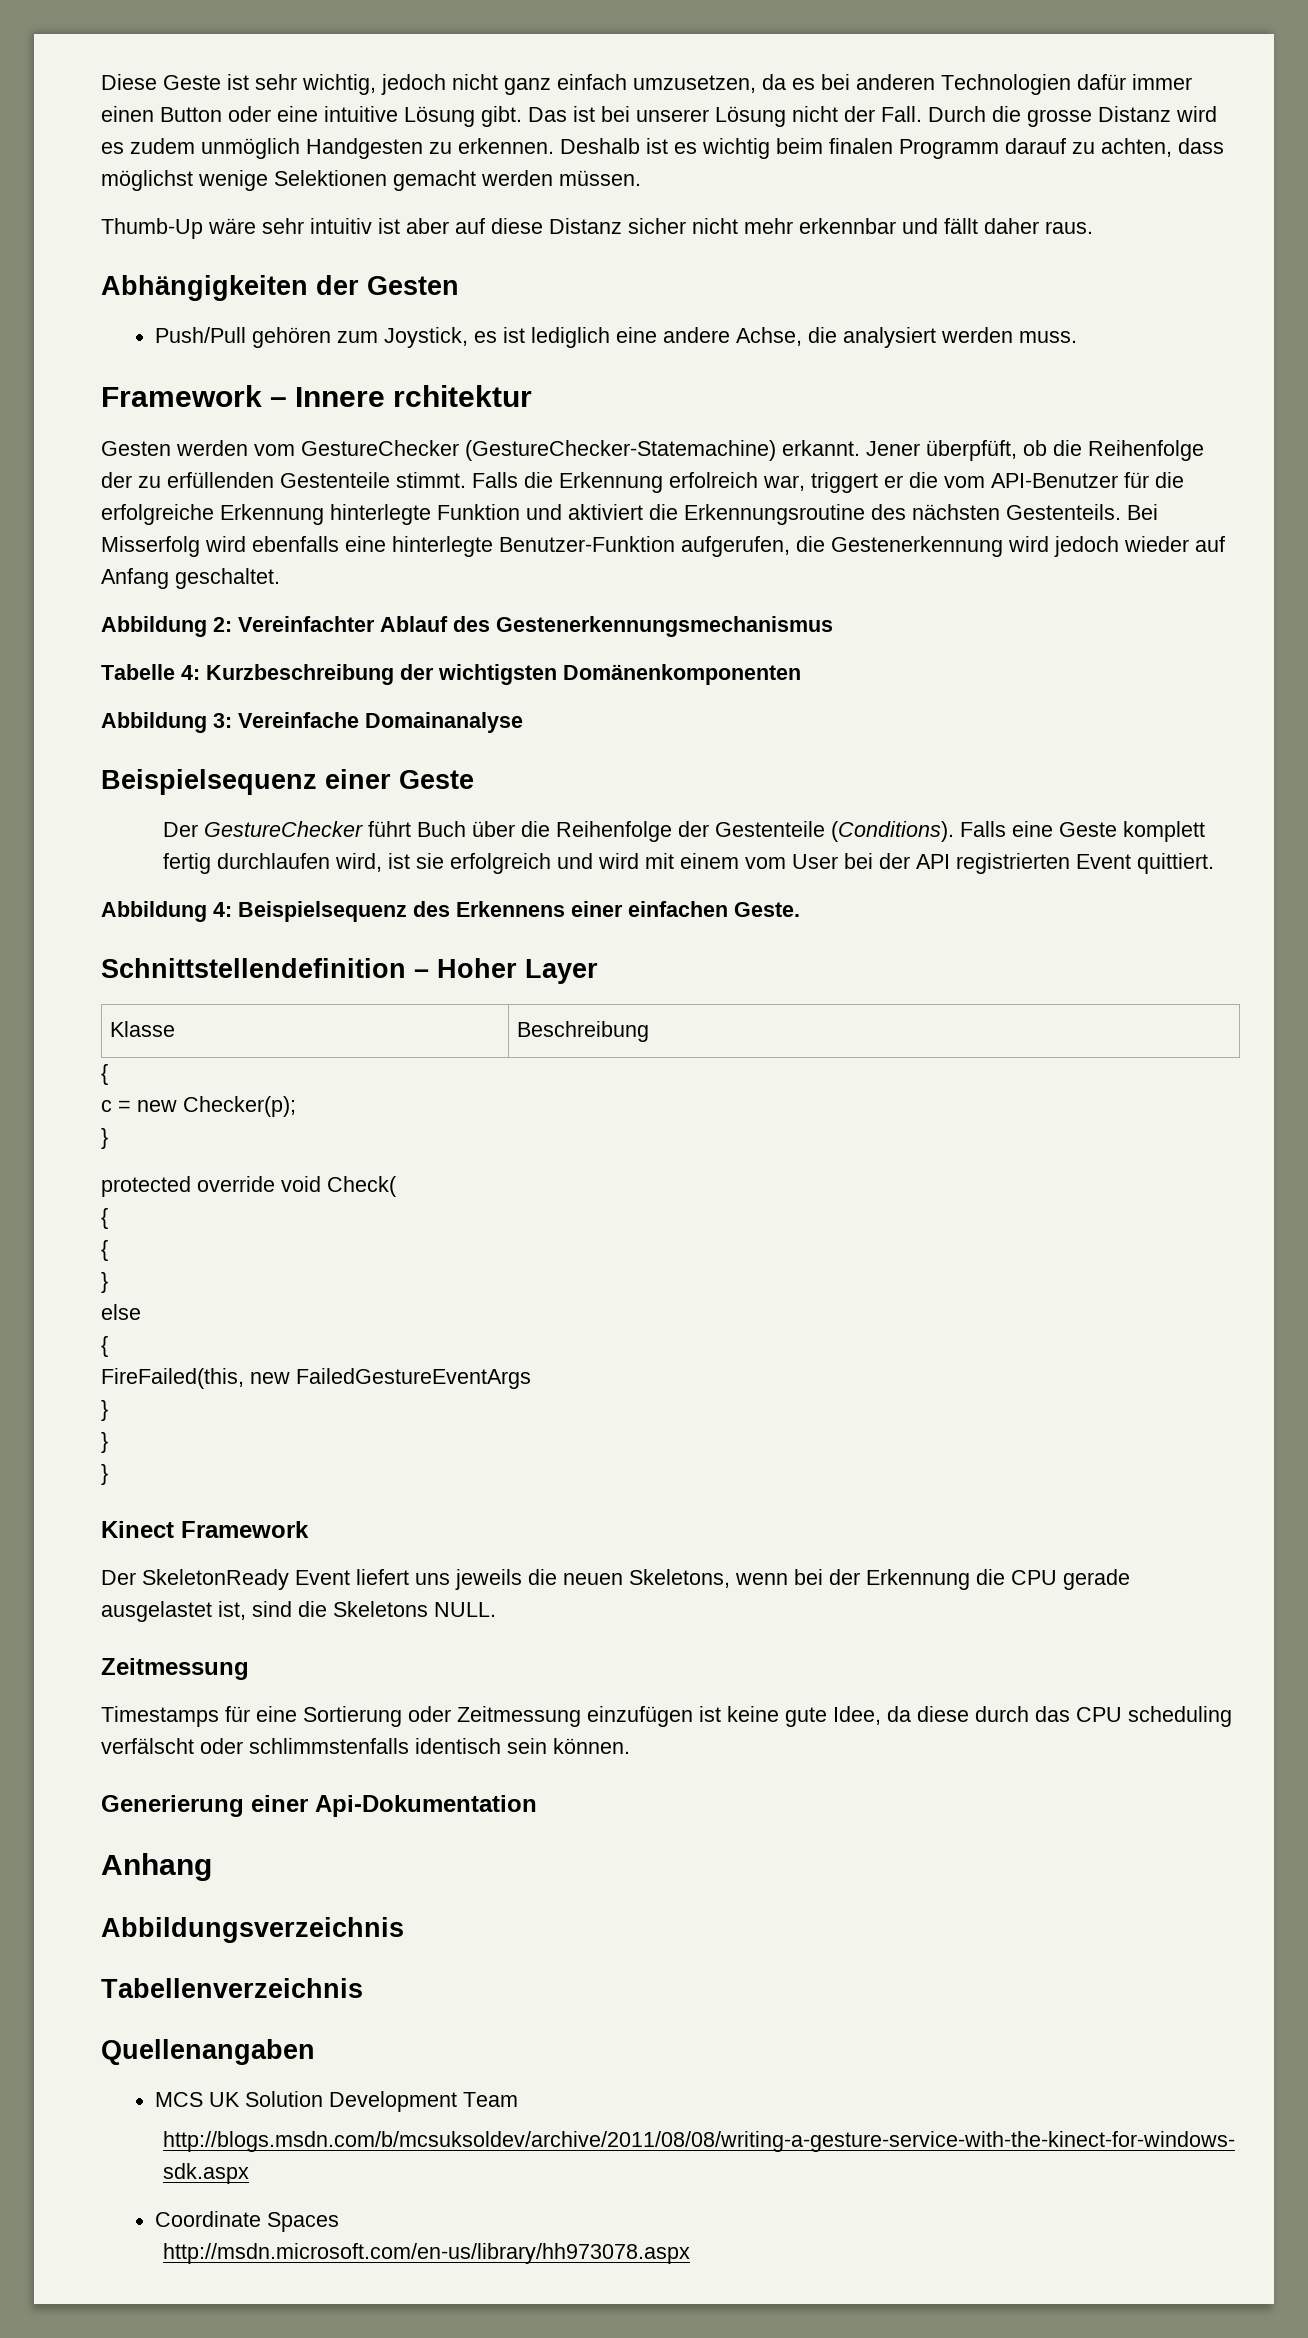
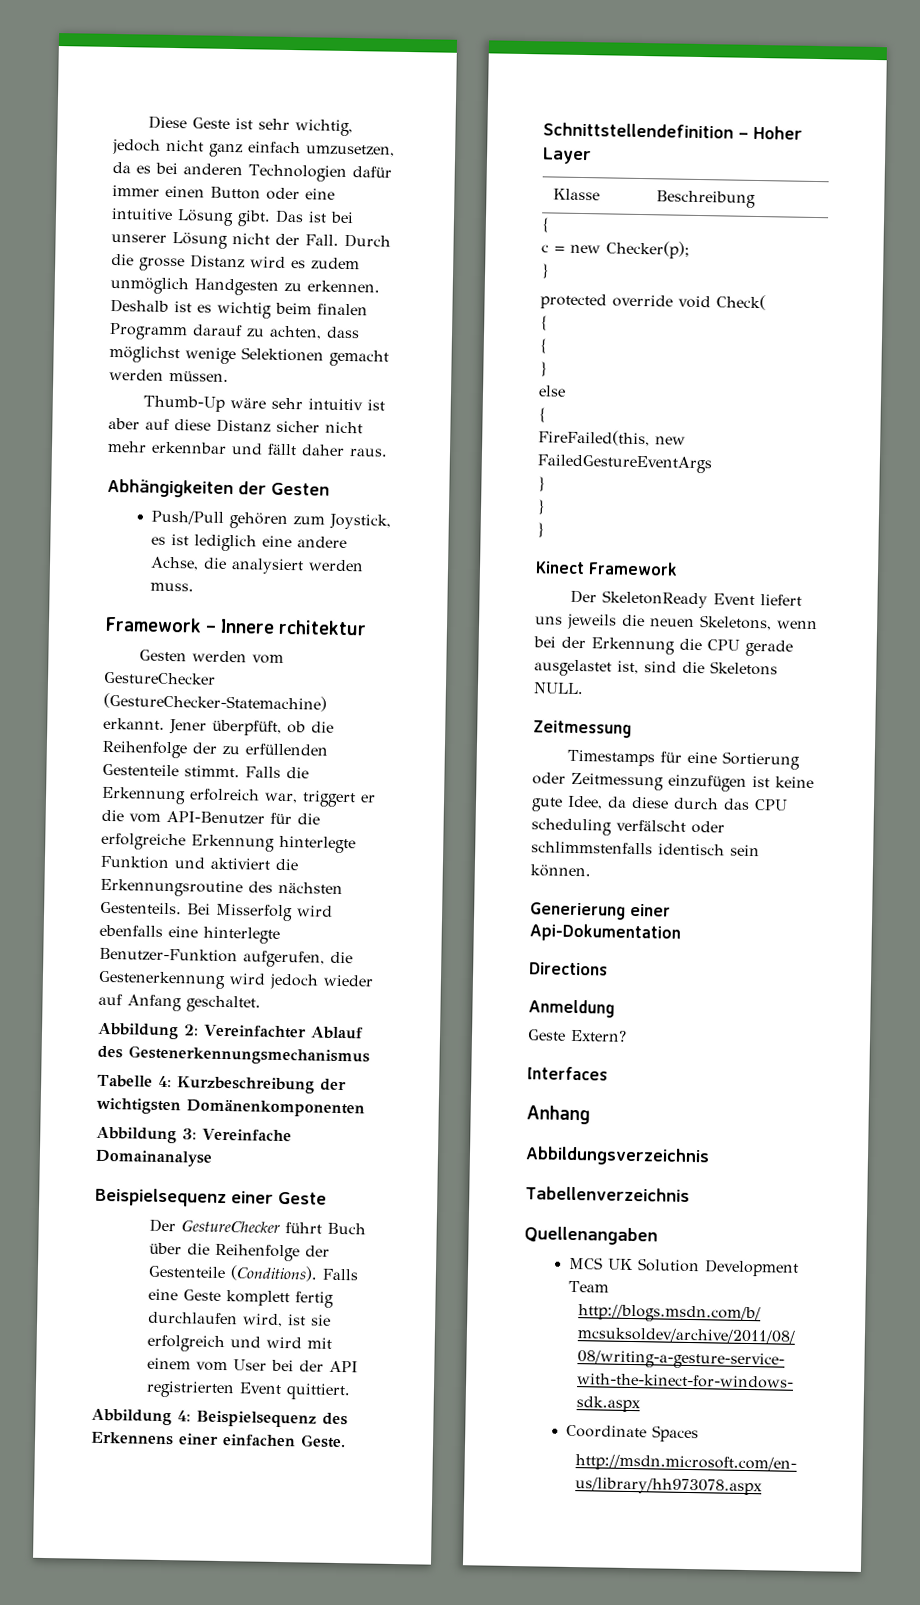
+ Directions
+ Anmeldung
+ Geste Extern?
+ Interfaces

